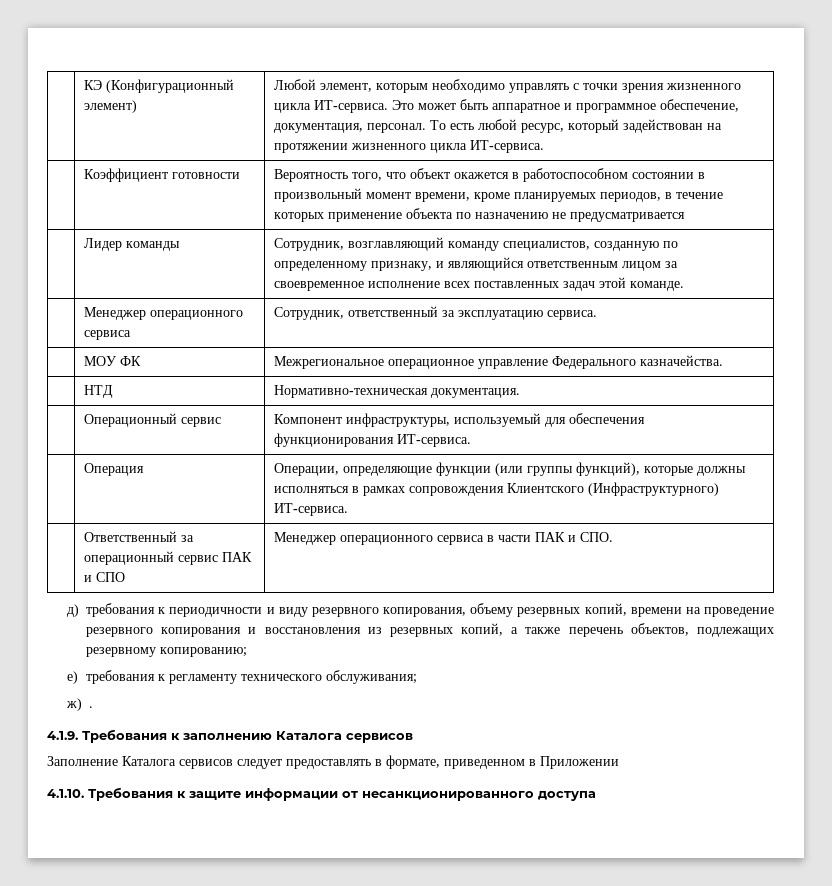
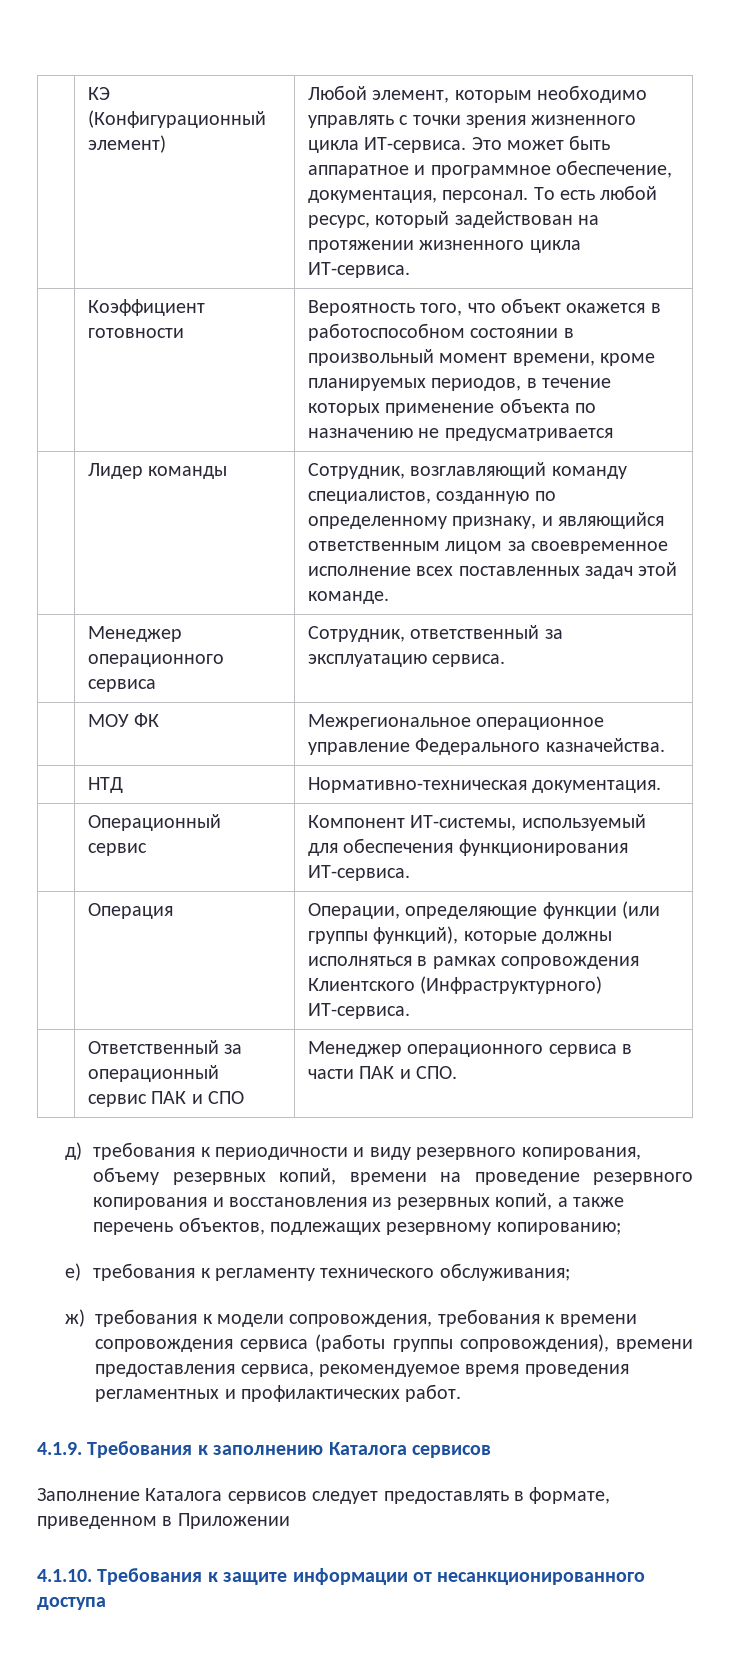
- | Операционный сервис | Компонент инфраструктуры, используемый для обеспечения функционирования ИТ-сервиса.
+ | Операционный сервис | Компонент ИТ-системы, используемый для обеспечения функционирования ИТ-сервиса.
- ж) .
+ ж) требования к модели сопровождения, требования к времени сопровождения сервиса (работы группы сопровождения), времени предоставления сервиса, рекомендуемое время проведения регламентных и профилактических работ.

